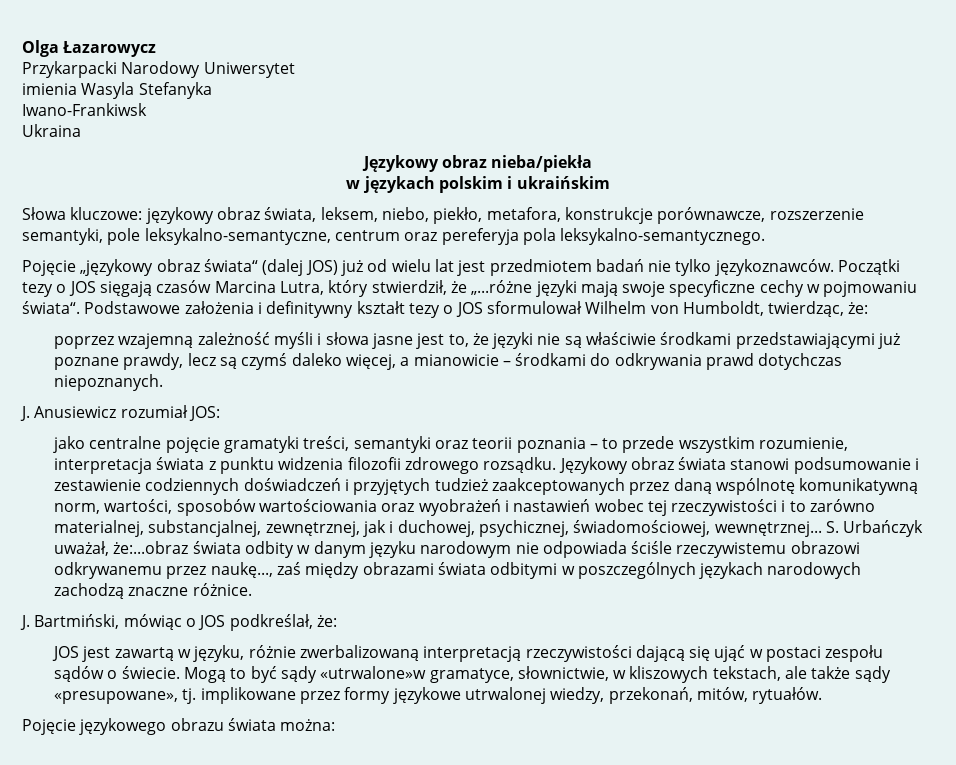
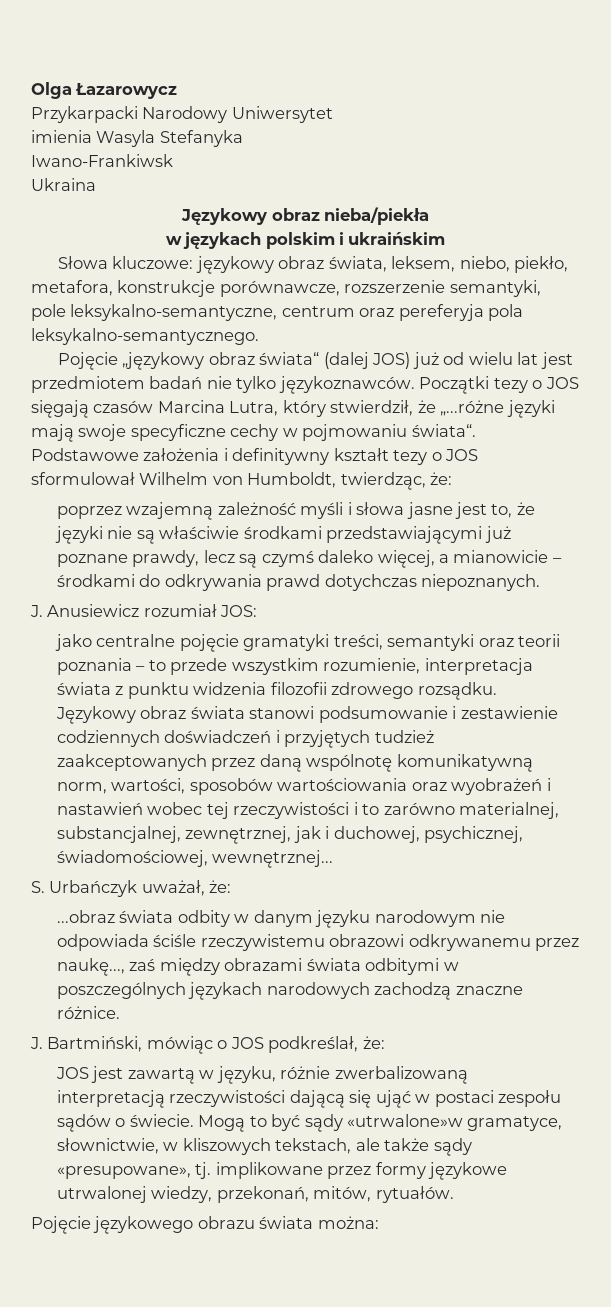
- Językowy obraz świata stanowi podsumowanie i zestawienie codziennych doświadczeń i przyjętych tudzież zaakceptowanych przez daną wspólnotę komunikatywną norm, wartości, sposobów wartościowania oraz wyobrażeń i nastawień wobec tej rzeczywistości i to zarówno materialnej, substancjalnej, zewnętrznej, jak i duchowej, psychicznej, świadomościowej, wewnętrznej... S. Urbańczyk uważał, że:...obraz świata odbity w danym języku narodowym nie odpowiada ściśle rzeczywistemu obrazowi odkrywanemu przez naukę..., zaś między obrazami świata odbitymi w poszczególnych językach narodowych zachodzą znaczne różnice.
+ Językowy obraz świata stanowi podsumowanie i zestawienie codziennych doświadczeń i przyjętych tudzież zaakceptowanych przez daną wspólnotę komunikatywną norm, wartości, sposobów wartościowania oraz wyobrażeń i nastawień wobec tej rzeczywistości i to zarówno materialnej, substancjalnej, zewnętrznej, jak i duchowej, psychicznej, świadomościowej, wewnętrznej...
+ S. Urbańczyk uważał, że:
+ ...obraz świata odbity w danym języku narodowym nie odpowiada ściśle rzeczywistemu obrazowi odkrywanemu przez naukę..., zaś między obrazami świata odbitymi w poszczególnych językach narodowych zachodzą znaczne różnice.

